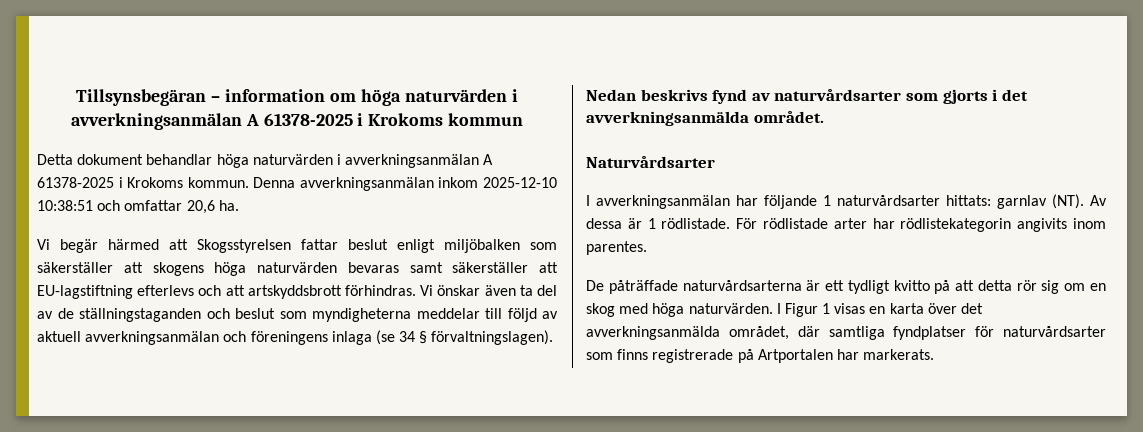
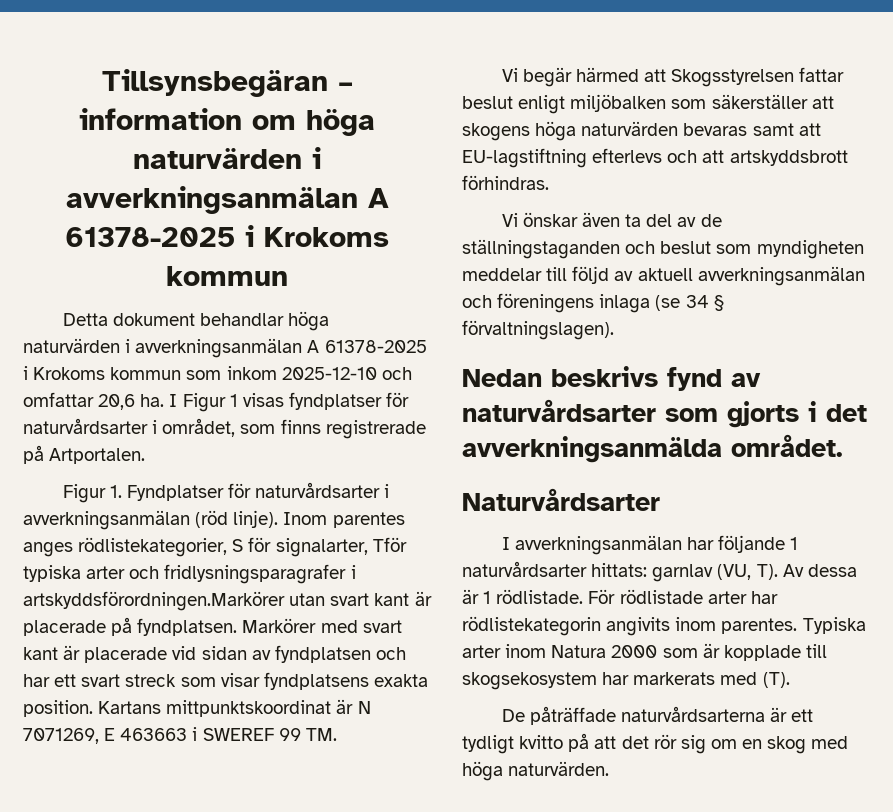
- Detta dokument behandlar höga naturvärden i avverkningsanmälan A 61378-2025 i Krokoms kommun. Denna avverkningsanmälan inkom 2025-12-10 10:38:51 och omfattar 20,6 ha.
+ Detta dokument behandlar höga naturvärden i avverkningsanmälan A 61378-2025 i Krokoms kommun som inkom 2025-12-10 och omfattar 20,6 ha. I Figur 1 visas fyndplatser för naturvårdsarter i området, som finns registrerade på Artportalen.
+ Figur 1. Fyndplatser för naturvårdsarter i avverkningsanmälan (röd linje). Inom parentes anges rödlistekategorier, S för signalarter, Tför typiska arter och fridlysningsparagrafer i artskyddsförordningen.Markörer utan svart kant är placerade på fyndplatsen. Markörer med svart kant är placerade vid sidan av fyndplatsen och har ett svart streck som visar fyndplatsens exakta position. Kartans mittpunktskoordinat är N 7071269, E 463663 i SWEREF 99 TM.
- Vi begär härmed att Skogsstyrelsen fattar beslut enligt miljöbalken som säkerställer att skogens höga naturvärden bevaras samt säkerställer att EU-lagstiftning efterlevs och att artskyddsbrott förhindras. Vi önskar även ta del av de ställningstaganden och beslut som myndigheterna meddelar till följd av aktuell avverkningsanmälan och föreningens inlaga (se 34 § förvaltningslagen).
+ Vi begär härmed att Skogsstyrelsen fattar beslut enligt miljöbalken som säkerställer att skogens höga naturvärden bevaras samt att EU-lagstiftning efterlevs och att artskyddsbrott förhindras.
+ Vi önskar även ta del av de ställningstaganden och beslut som myndigheten meddelar till följd av aktuell avverkningsanmälan och föreningens inlaga (se 34 § förvaltningslagen).
- I avverkningsanmälan har följande 1 naturvårdsarter hittats: garnlav (NT). Av dessa är 1 rödlistade.
+ I avverkningsanmälan har följande 1 naturvårdsarter hittats: garnlav (VU, T). Av dessa är 1 rödlistade.
+ Typiska arter inom Natura 2000 som är kopplade till skogsekosystem har markerats med (T).
- De påträffade naturvårdsarterna är ett tydligt kvitto på att detta rör sig om en skog med höga naturvärden. I Figur 1 visas en karta över det avverkningsanmälda området, där samtliga fyndplatser för naturvårdsarter som finns registrerade på Artportalen har markerats.
+ De påträffade naturvårdsarterna är ett tydligt kvitto på att det rör sig om en skog med höga naturvärden.

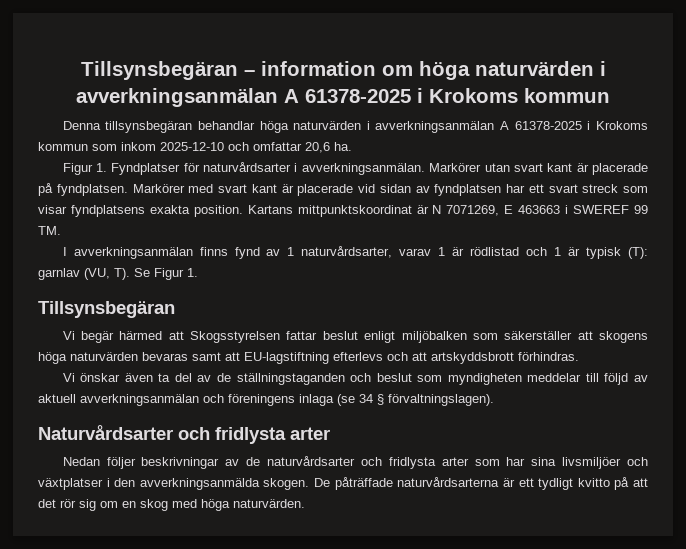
- Detta dokument behandlar höga naturvärden i avverkningsanmälan A 61378-2025 i Krokoms kommun som inkom 2025-12-10 och omfattar 20,6 ha. I Figur 1 visas fyndplatser för naturvårdsarter i området, som finns registrerade på Artportalen.
+ Denna tillsynsbegäran behandlar höga naturvärden i avverkningsanmälan A 61378-2025 i Krokoms kommun som inkom 2025-12-10 och omfattar 20,6 ha.
- Figur 1. Fyndplatser för naturvårdsarter i avverkningsanmälan (röd linje). Inom parentes anges rödlistekategorier, S för signalarter, Tför typiska arter och fridlysningsparagrafer i artskyddsförordningen.Markörer utan svart kant är placerade på fyndplatsen.
+ Figur 1. Fyndplatser för naturvårdsarter i avverkningsanmälan. Markörer utan svart kant är placerade på fyndplatsen.
- Markörer med svart kant är placerade vid sidan av fyndplatsen och har ett svart streck som visar fyndplatsens exakta position.
+ Markörer med svart kant är placerade vid sidan av fyndplatsen har ett svart streck som visar fyndplatsens exakta position.
+ I avverkningsanmälan finns fynd av 1 naturvårdsarter, varav 1 är rödlistad och 1 är typisk (T): garnlav (VU, T). Se Figur 1.
+ Tillsynsbegäran
- Nedan beskrivs fynd av naturvårdsarter som gjorts i det avverkningsanmälda området.
- Naturvårdsarter
- I avverkningsanmälan har följande 1 naturvårdsarter hittats: garnlav (VU, T). Av dessa är 1 rödlistade. För rödlistade arter har rödlistekategorin angivits inom parentes. Typiska arter inom Natura 2000 som är kopplade till skogsekosystem har markerats med (T).
- De påträffade naturvårdsarterna är ett tydligt kvitto på att det rör sig om en skog med höga naturvärden.
+ Naturvårdsarter och fridlysta arter
+ Nedan följer beskrivningar av de naturvårdsarter och fridlysta arter som har sina livsmiljöer och växtplatser i den avverkningsanmälda skogen. De påträffade naturvårdsarterna är ett tydligt kvitto på att det rör sig om en skog med höga naturvärden.

